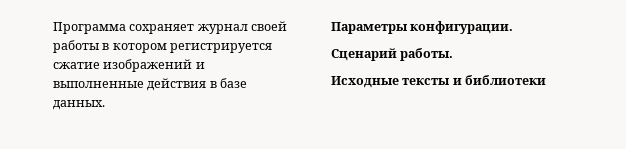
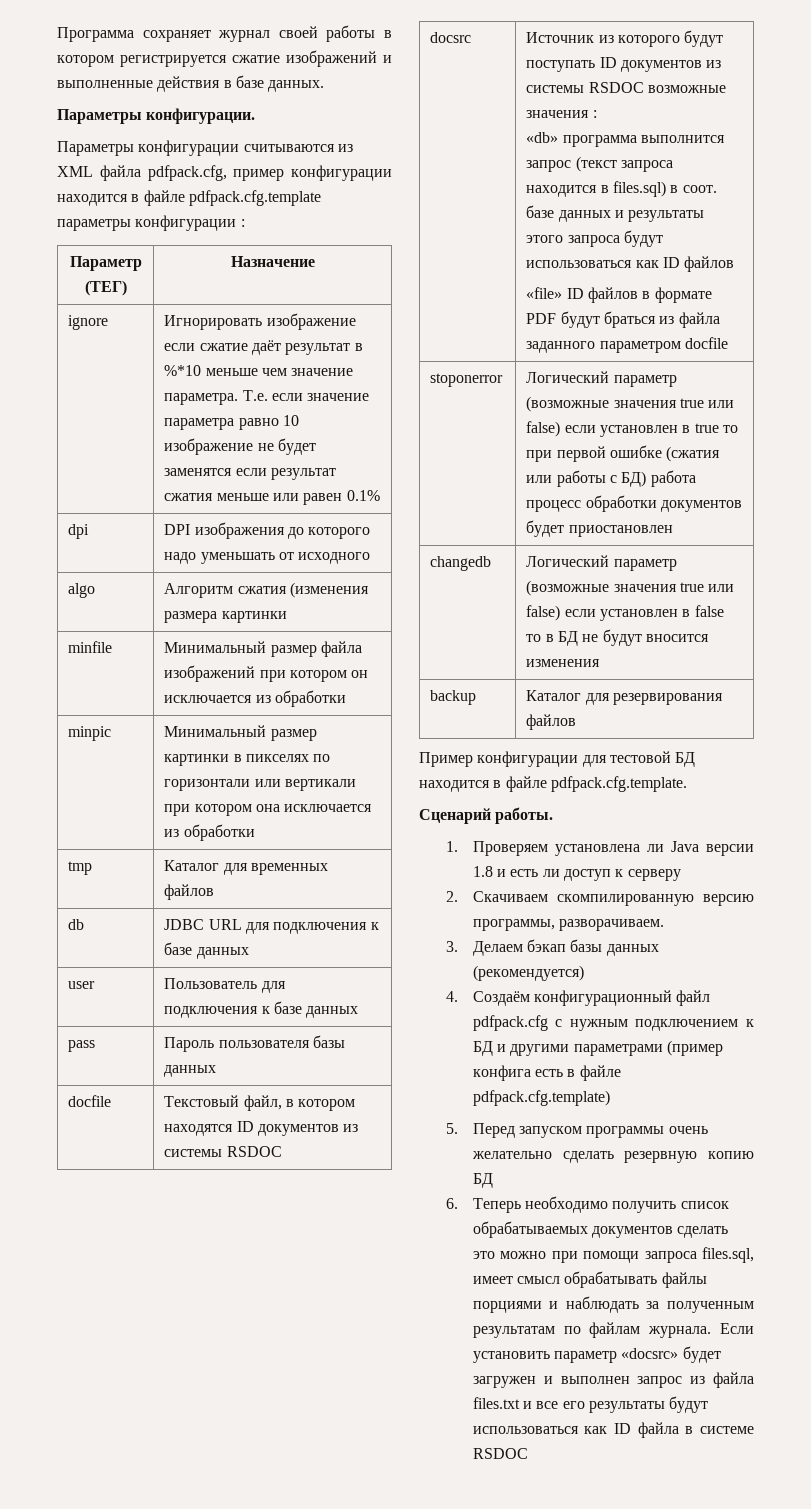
+ Параметры конфигурации считываются из XML файла pdfpack.cfg, пример конфигурации находится в файле pdfpack.cfg.template параметры конфигурации :
+ Параметр (ТЕГ) | Назначение
+ ignore | Игнорировать изображение если сжатие даёт результат в %*10 меньше чем значение параметра. Т.е. если значение параметра равно 10 изображение не будет заменятся если результат сжатия меньше или равен 0.1%
+ dpi | DPI изображения до которого надо уменьшать от исходного
+ algo | Алгоритм сжатия (изменения размера картинки
+ minfile | Минимальный размер файла изображений при котором он исключается из обработки
+ minpic | Минимальный размер картинки в пикселях по горизонтали или вертикали при котором она исключается из обработки
+ tmp | Каталог для временных файлов
+ db | JDBC URL для подключения к базе данных
+ user | Пользователь для подключения к базе данных
+ pass | Пароль пользователя базы данных
+ docfile | Текстовый файл, в котором находятся ID документов из системы RSDOC
+ docsrc | Источник из которого будут поступать ID документов из системы RSDOC возможные значения :
+ «db» программа выполнится запрос (текст запроса находится в files.sql) в соот. базе данных и результаты этого запроса будут использоваться как ID файлов
+ «file» ID файлов в формате PDF будут браться из файла заданного параметром docfile
+ stoponerror | Логический параметр (возможные значения true или false) если установлен в true то при первой ошибке (сжатия или работы с БД) работа процесс обработки документов будет приостановлен
+ changedb | Логический параметр (возможные значения true или false) если установлен в false то в БД не будут вносится изменения
+ backup | Каталог для резервирования файлов
+ Пример конфигурации для тестовой БД находится в файле pdfpack.cfg.template.
  Сценарий работы.
- Исходные тексты и библиотеки
+ 1. Проверяем установлена ли Java версии 1.8 и есть ли доступ к серверу
+ 2. Скачиваем скомпилированную версию программы, разворачиваем.
+ 3. Делаем бэкап базы данных (рекомендуется)
+ 4. Создаём конфигурационный файл pdfpack.cfg с нужным подключением к БД и другими параметрами (пример конфига есть в файле pdfpack.cfg.template)
+ 5. Перед запуском программы очень желательно сделать резервную копию БД
+ 6. Теперь необходимо получить список обрабатываемых документов сделать это можно при помощи запроса files.sql, имеет смысл обрабатывать файлы порциями и наблюдать за полученным результатам по файлам журнала. Если установить параметр «docsrc» будет загружен и выполнен запрос из файла files.txt и все его результаты будут использоваться как ID файла в системе RSDOC

